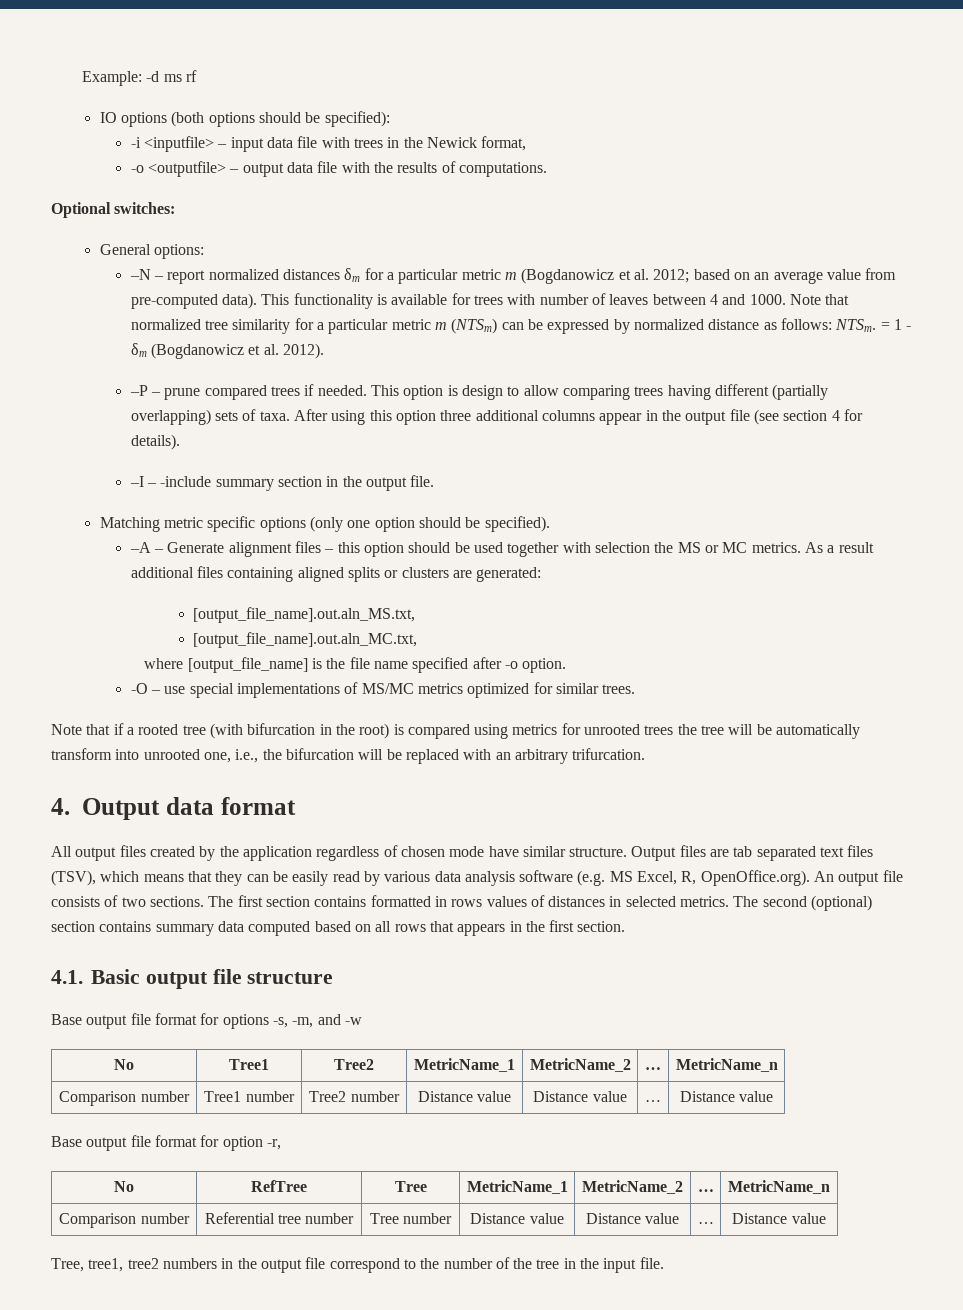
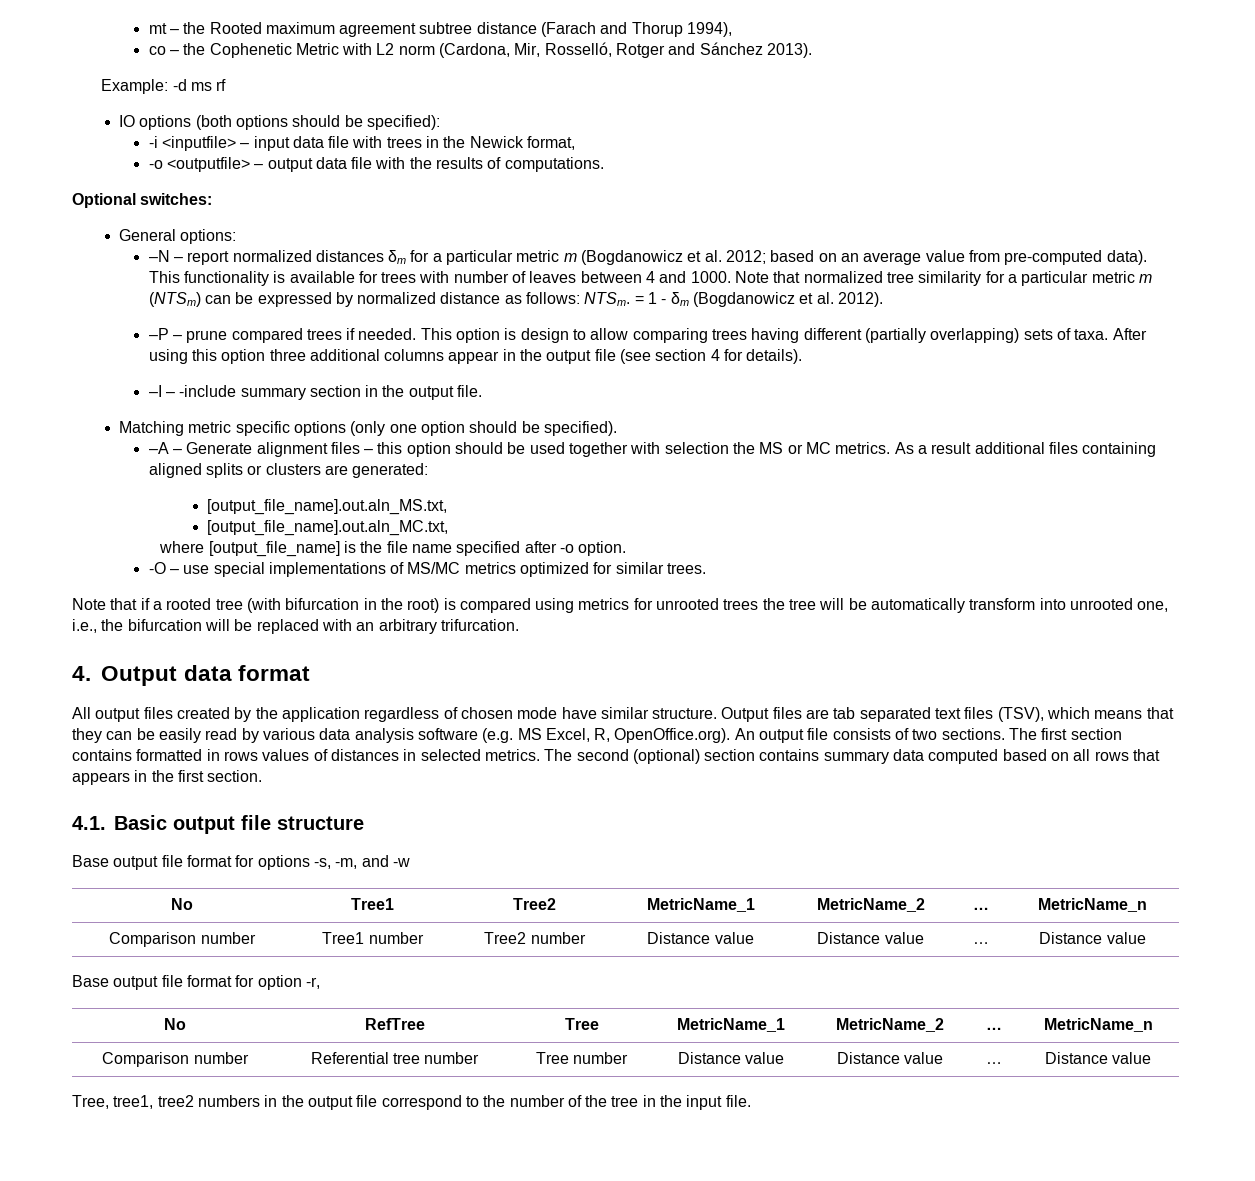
+ mt – the Rooted maximum agreement subtree distance (Farach and Thorup 1994),
+ co – the Cophenetic Metric with L2 norm (Cardona, Mir, Rosselló, Rotger and Sánchez 2013).

